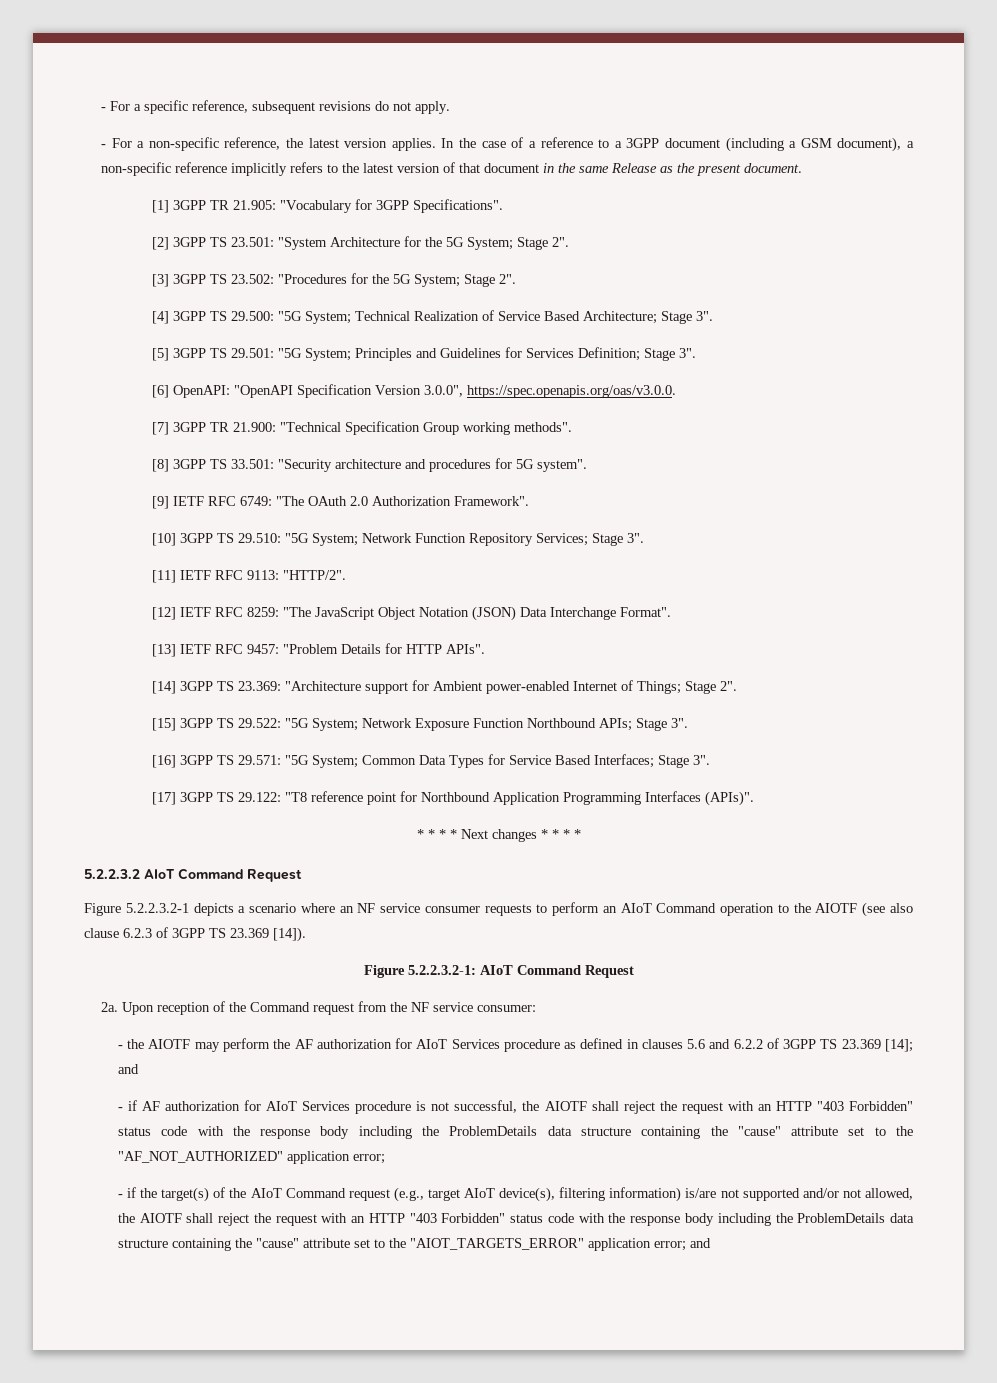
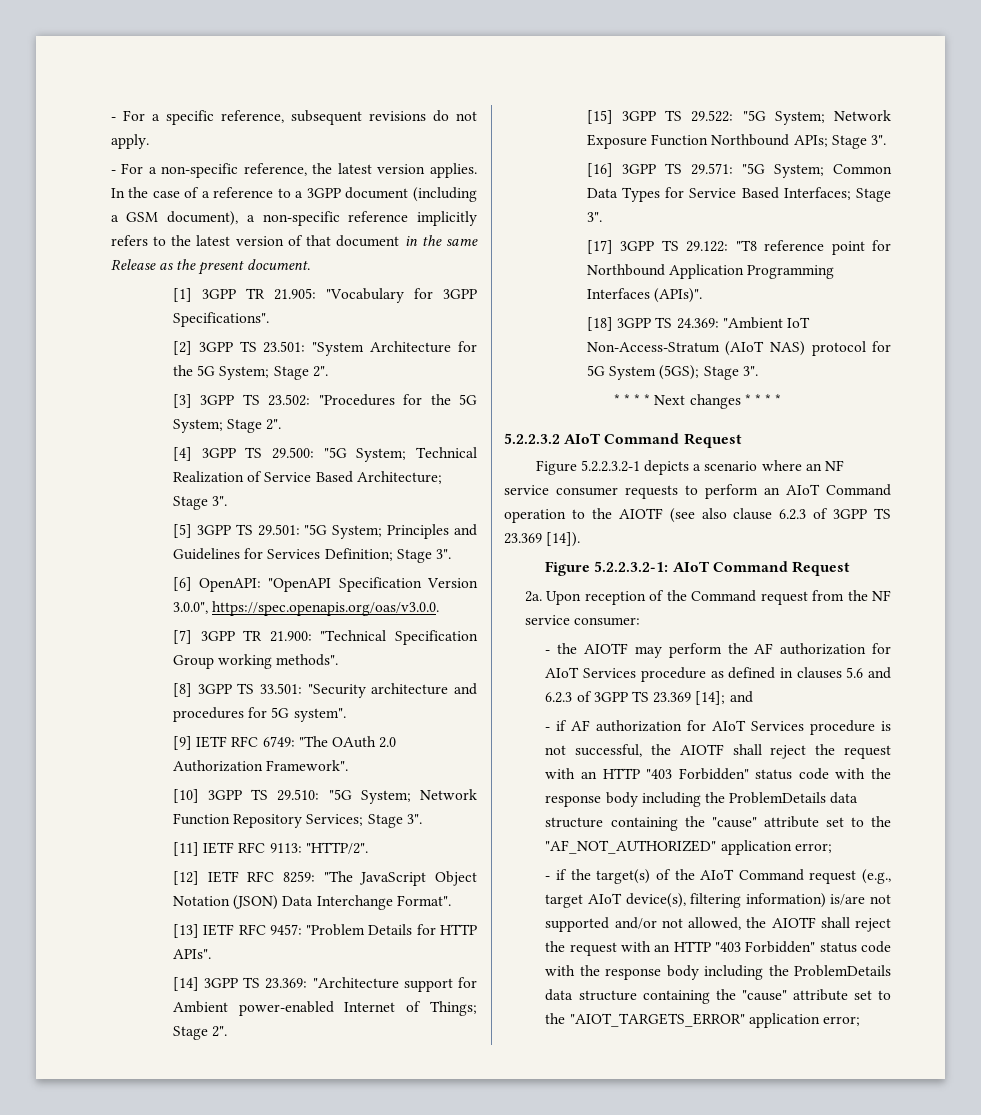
+ [18] 3GPP TS 24.369: "Ambient IoT Non-Access-Stratum (AIoT NAS) protocol for 5G System (5GS); Stage 3".
- - the AIOTF may perform the AF authorization for AIoT Services procedure as defined in clauses 5.6 and 6.2.2 of 3GPP TS 23.369 [14]; and
+ - the AIOTF may perform the AF authorization for AIoT Services procedure as defined in clauses 5.6 and 6.2.3 of 3GPP TS 23.369 [14]; and
- - if the target(s) of the AIoT Command request (e.g., target AIoT device(s), filtering information) is/are not supported and/or not allowed, the AIOTF shall reject the request with an HTTP "403 Forbidden" status code with the response body including the ProblemDetails data structure containing the "cause" attribute set to the "AIOT_TARGETS_ERROR" application error; and
+ - if the target(s) of the AIoT Command request (e.g., target AIoT device(s), filtering information) is/are not supported and/or not allowed, the AIOTF shall reject the request with an HTTP "403 Forbidden" status code with the response body including the ProblemDetails data structure containing the "cause" attribute set to the "AIOT_TARGETS_ERROR" application error;

